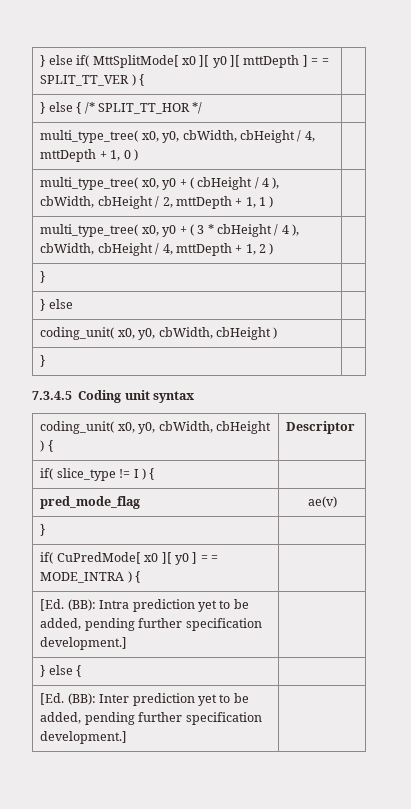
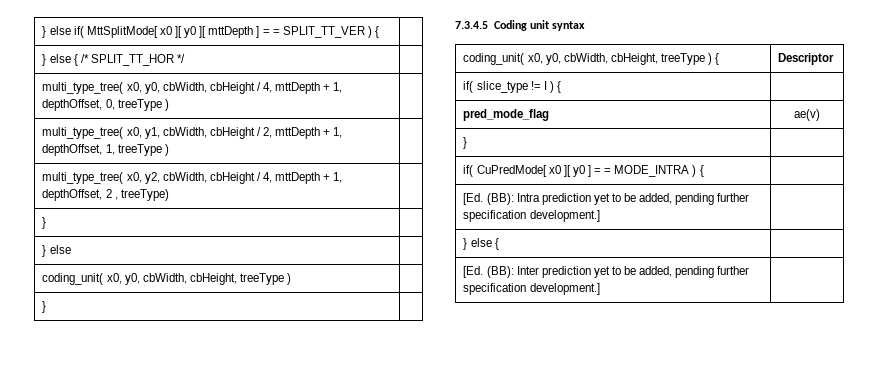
- multi_type_tree( x0, y0, cbWidth, cbHeight / 4, mttDepth + 1, 0 ) |
- multi_type_tree( x0, y0 + ( cbHeight / 4 ), cbWidth, cbHeight / 2, mttDepth + 1, 1 ) |
- multi_type_tree( x0, y0 + ( 3 * cbHeight / 4 ), cbWidth, cbHeight / 4, mttDepth + 1, 2 ) |
+ multi_type_tree( x0, y0, cbWidth, cbHeight / 4, mttDepth + 1, depthOffset, 0, treeType ) |
+ multi_type_tree( x0, y1, cbWidth, cbHeight / 2, mttDepth + 1, depthOffset, 1, treeType ) |
+ multi_type_tree( x0, y2, cbWidth, cbHeight / 4, mttDepth + 1, depthOffset, 2 , treeType) |
- coding_unit( x0, y0, cbWidth, cbHeight ) |
+ coding_unit( x0, y0, cbWidth, cbHeight, treeType ) |
- coding_unit( x0, y0, cbWidth, cbHeight ) { | Descriptor
+ coding_unit( x0, y0, cbWidth, cbHeight, treeType ) { | Descriptor

